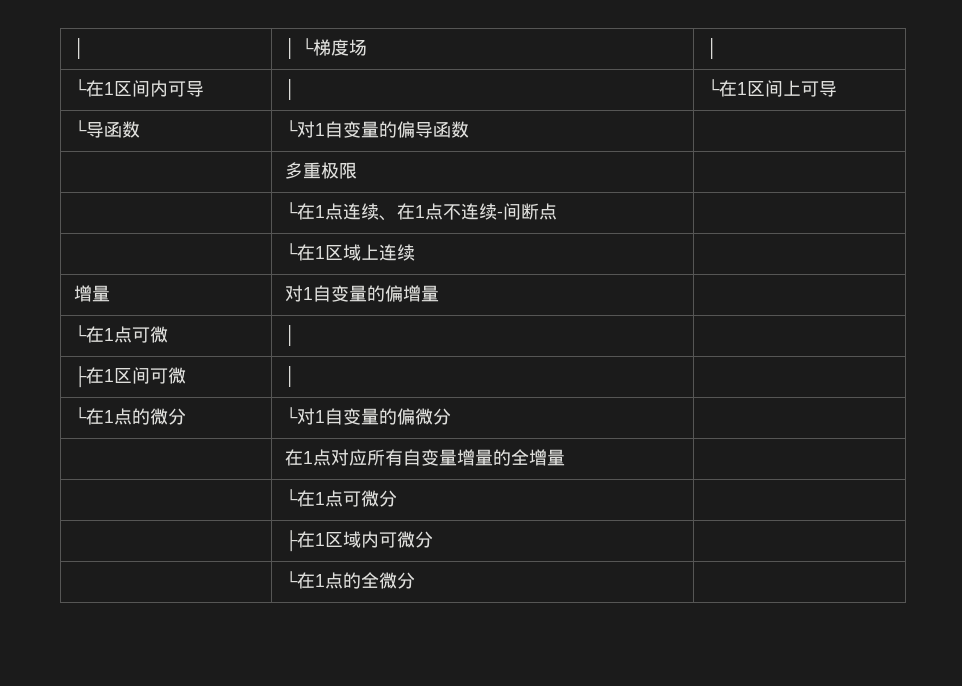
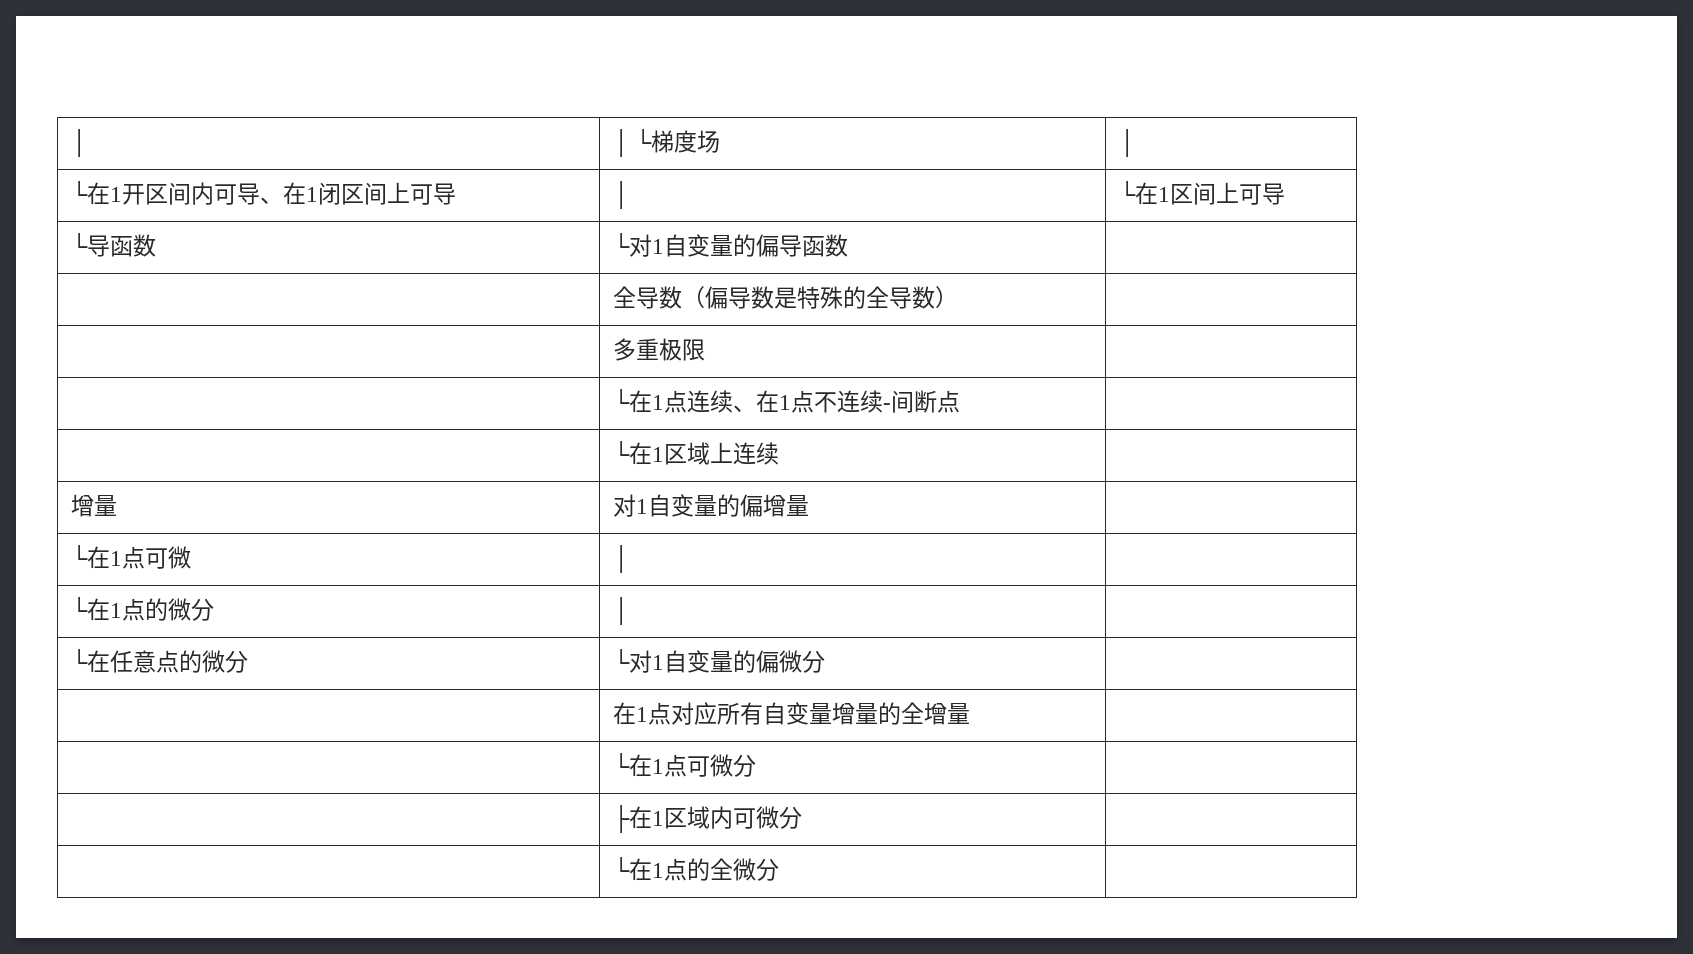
- └在1区间内可导 | │ | └在1区间上可导
+ └在1开区间内可导、在1闭区间上可导 | │ | └在1区间上可导
+ | 全导数（偏导数是特殊的全导数） |
- ├在1区间可微 | │ |
- └在1点的微分 | └对1自变量的偏微分 |
+ └在1点的微分 | │ |
+ └在任意点的微分 | └对1自变量的偏微分 |

